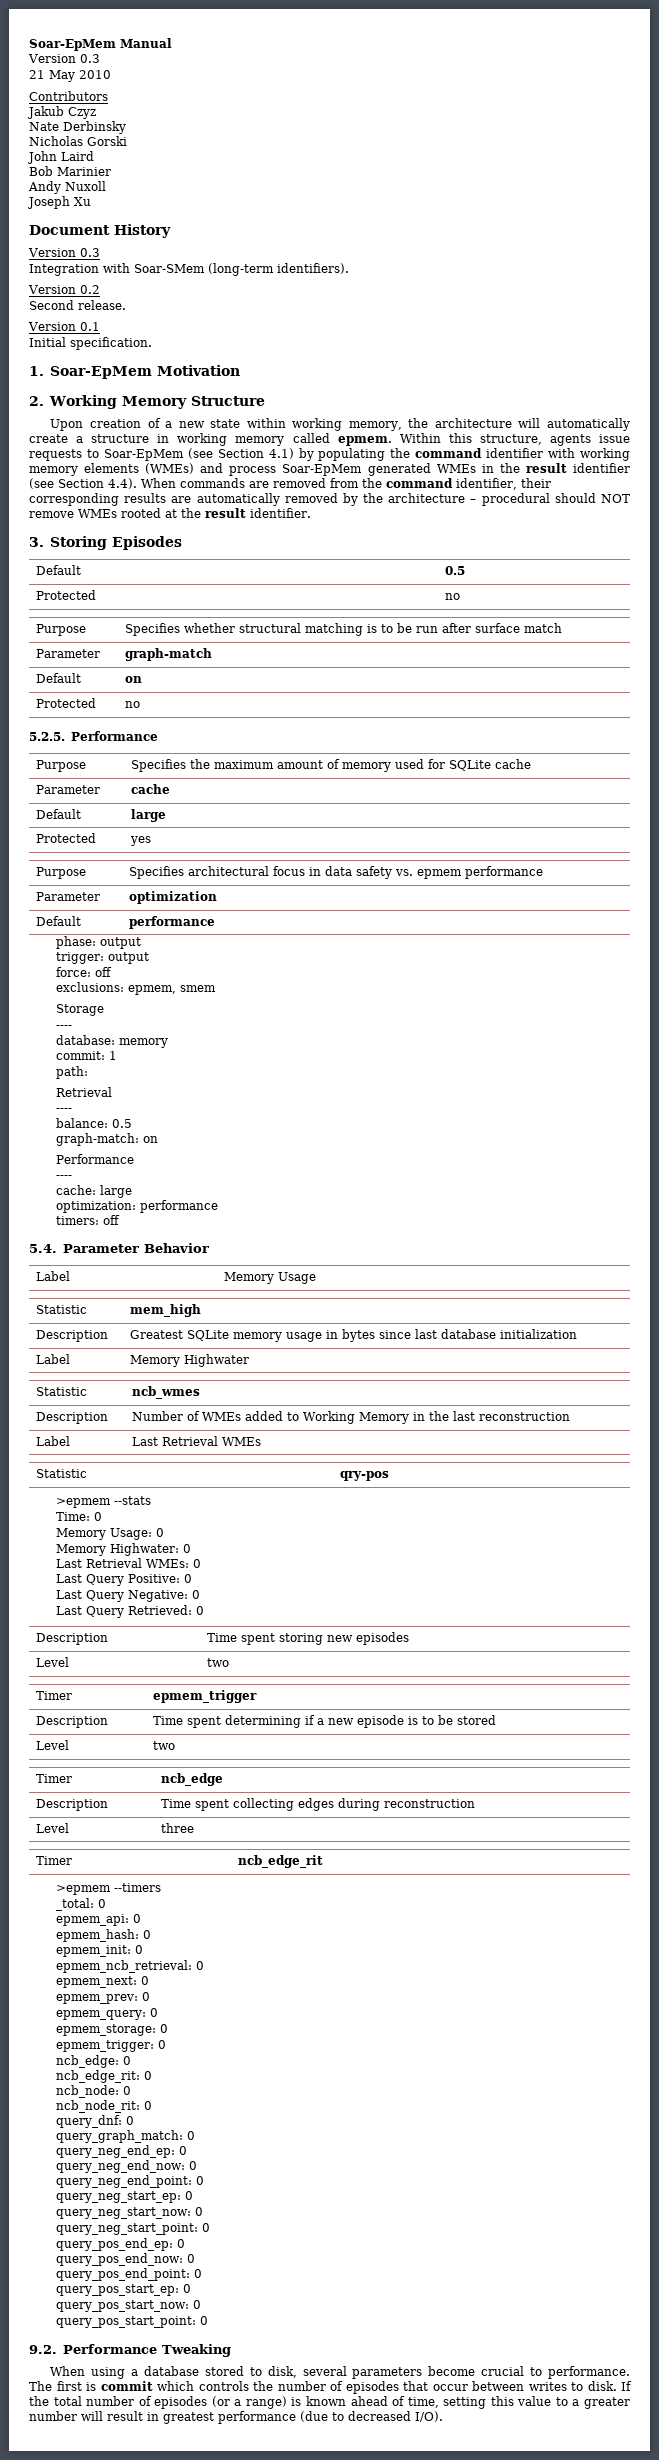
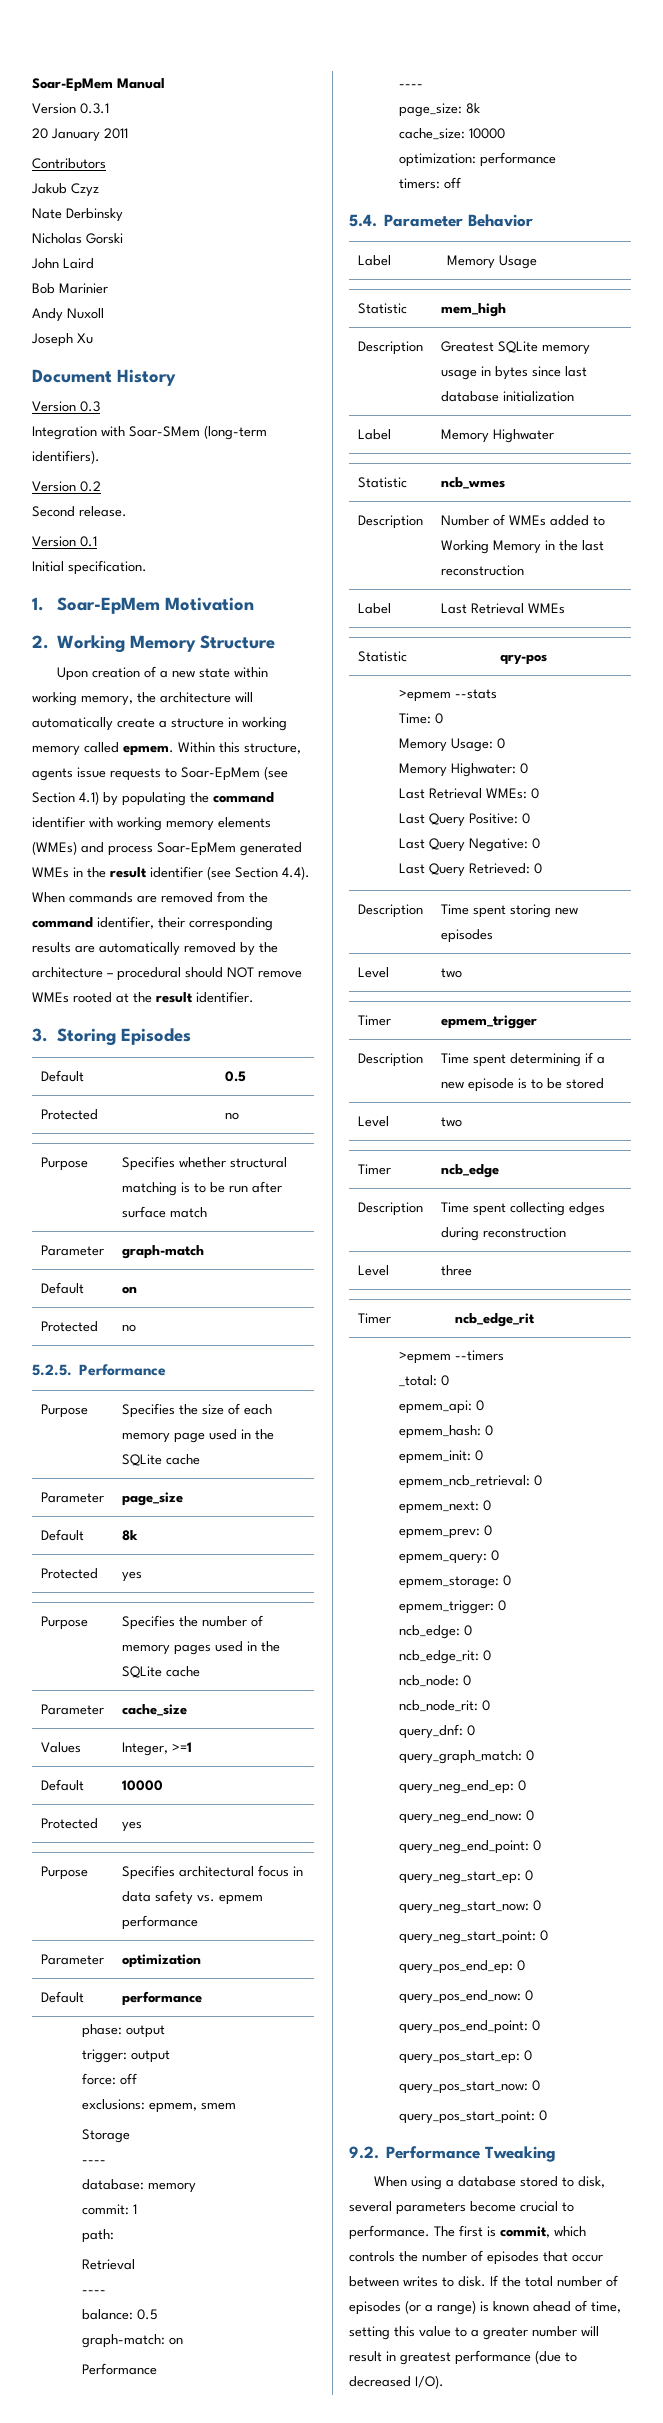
  Soar-EpMem Manual
- Version 0.3
- 21 May 2010
+ Version 0.3.1
+ 20 January 2011
- Purpose | Specifies the maximum amount of memory used for SQLite cache
- Parameter | cache
- Default | large
+ Purpose | Specifies the size of each memory page used in the SQLite cache
+ Parameter | page_size
+ Default | 8k
+ Protected | yes
+ Purpose | Specifies the number of memory pages used in the SQLite cache
+ Parameter | cache_size
+ Values | Integer, >=1
+ Default | 10000
- cache: large
+ page_size: 8k
+ cache_size: 10000
- The first is commit which controls the number of episodes that occur between writes to disk.
+ The first is commit, which controls the number of episodes that occur between writes to disk.

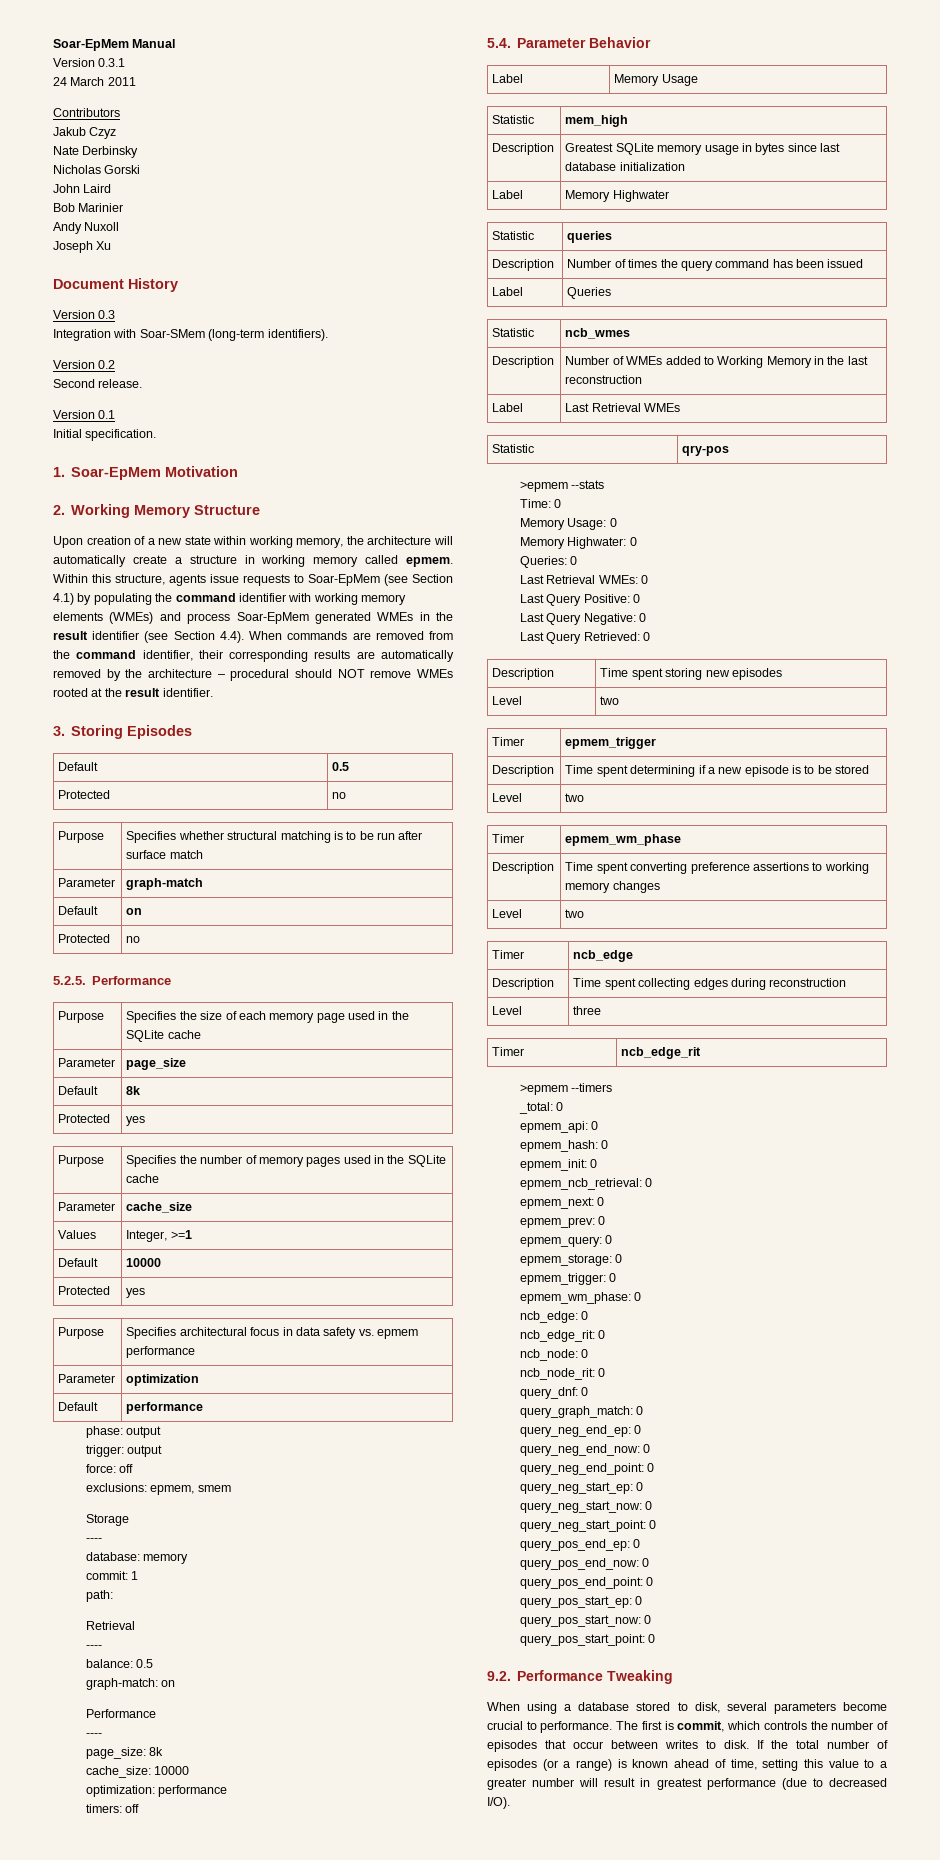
- 20 January 2011
+ 24 March 2011
+ Statistic | queries
+ Description | Number of times the query command has been issued
+ Label | Queries
+ Queries: 0
+ Timer | epmem_wm_phase
+ Description | Time spent converting preference assertions to working memory changes
+ Level | two
+ epmem_wm_phase: 0

